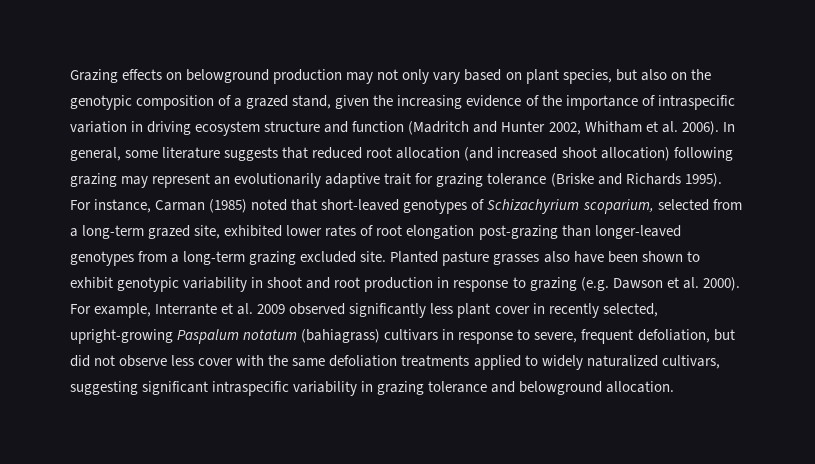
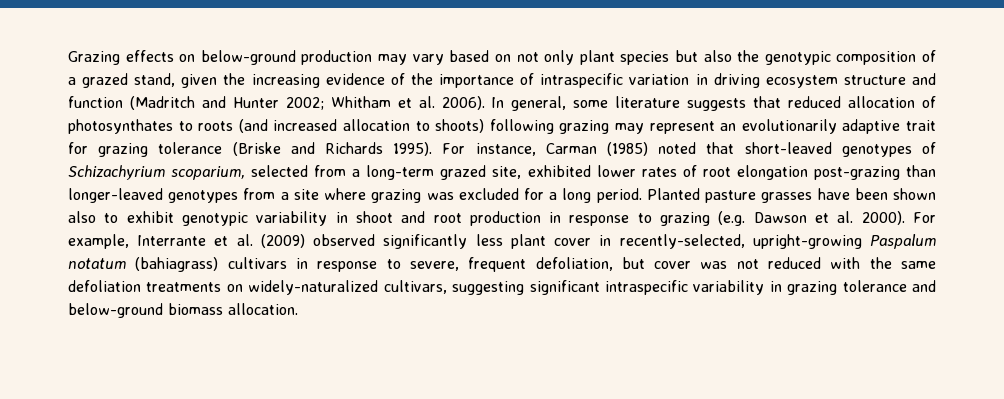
- Grazing effects on belowground production may not only vary based on plant species, but also on the genotypic composition of a grazed stand, given the increasing evidence of the importance of intraspecific variation in driving ecosystem structure and function (Madritch and Hunter 2002, Whitham et al. 2006).
+ Grazing effects on below-ground production may vary based on not only plant species but also the genotypic composition of a grazed stand, given the increasing evidence of the importance of intraspecific variation in driving ecosystem structure and function (Madritch and Hunter 2002; Whitham et al. 2006).
- In general, some literature suggests that reduced root allocation (and increased shoot allocation) following grazing may represent an evolutionarily adaptive trait for grazing tolerance (Briske and Richards 1995).
+ In general, some literature suggests that reduced allocation of photosynthates to roots (and increased allocation to shoots) following grazing may represent an evolutionarily adaptive trait for grazing tolerance (Briske and Richards 1995).
- For instance, Carman (1985) noted that short-leaved genotypes of Schizachyrium scoparium, selected from a long-term grazed site, exhibited lower rates of root elongation post-grazing than longer-leaved genotypes from a long-term grazing excluded site.
+ For instance, Carman (1985) noted that short-leaved genotypes of Schizachyrium scoparium, selected from a long-term grazed site, exhibited lower rates of root elongation post-grazing than longer-leaved genotypes from a site where grazing was excluded for a long period.
- Planted pasture grasses also have been shown to exhibit genotypic variability in shoot and root production in response to grazing (e.g. Dawson et al. 2000).
+ Planted pasture grasses have been shown also to exhibit genotypic variability in shoot and root production in response to grazing (e.g. Dawson et al. 2000).
- For example, Interrante et al. 2009 observed significantly less plant cover in recently selected, upright-growing Paspalum notatum (bahiagrass) cultivars in response to severe, frequent defoliation, but did not observe less cover with the same defoliation treatments applied to widely naturalized cultivars, suggesting significant intraspecific variability in grazing tolerance and belowground allocation.
+ For example, Interrante et al. (2009) observed significantly less plant cover in recently-selected, upright-growing Paspalum notatum (bahiagrass) cultivars in response to severe, frequent defoliation, but cover was not reduced with the same defoliation treatments on widely-naturalized cultivars, suggesting significant intraspecific variability in grazing tolerance and below-ground biomass allocation.

